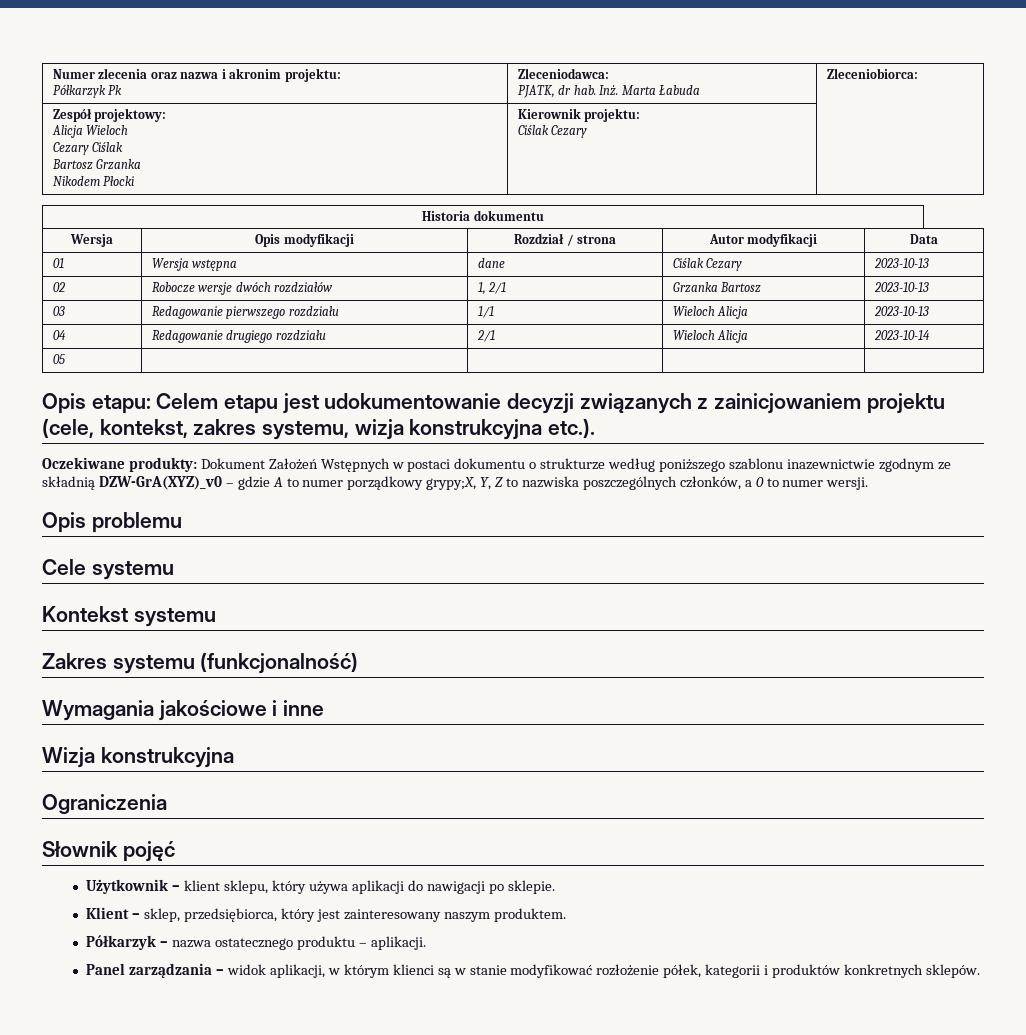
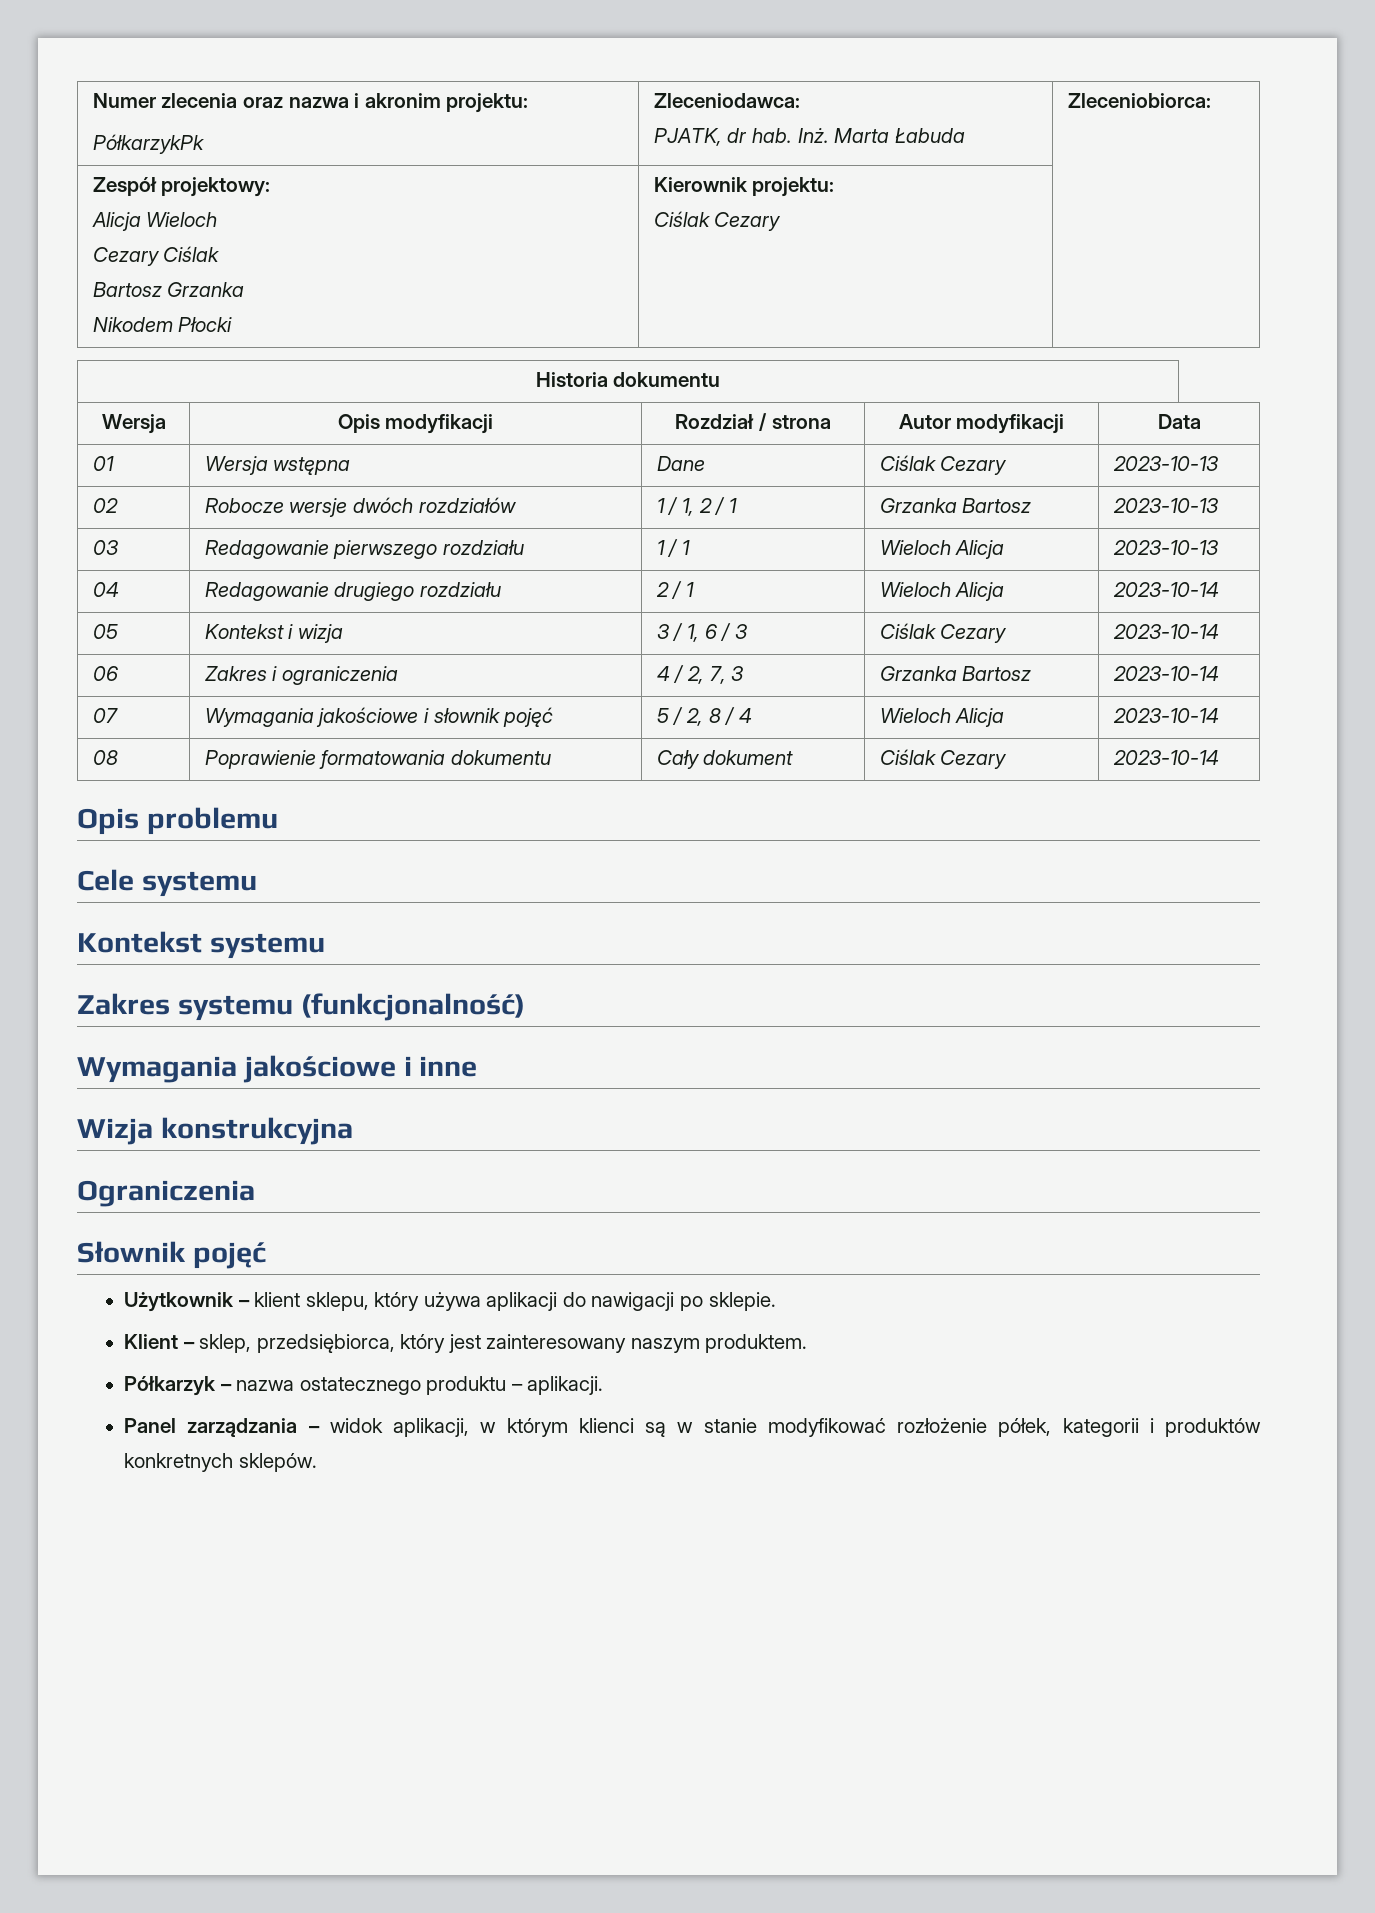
  Numer zlecenia oraz nazwa i akronim projektu:
- Półkarzyk Pk | Zleceniodawca:
+ PółkarzykPk | Zleceniodawca:
- 01 | Wersja wstępna | dane | Ciślak Cezary | 2023-10-13
+ 01 | Wersja wstępna | Dane | Ciślak Cezary | 2023-10-13
- 02 | Robocze wersje dwóch rozdziałów | 1, 2/1 | Grzanka Bartosz | 2023-10-13
+ 02 | Robocze wersje dwóch rozdziałów | 1 / 1, 2 / 1 | Grzanka Bartosz | 2023-10-13
- 03 | Redagowanie pierwszego rozdziału | 1/1 | Wieloch Alicja | 2023-10-13
+ 03 | Redagowanie pierwszego rozdziału | 1 / 1 | Wieloch Alicja | 2023-10-13
- 04 | Redagowanie drugiego rozdziału | 2/1 | Wieloch Alicja | 2023-10-14
+ 04 | Redagowanie drugiego rozdziału | 2 / 1 | Wieloch Alicja | 2023-10-14
- 05 | | | |
- Opis etapu: Celem etapu jest udokumentowanie decyzji związanych z zainicjowaniem projektu (cele, kontekst, zakres systemu, wizja konstrukcyjna etc.).
- Oczekiwane produkty: Dokument Założeń Wstępnych w postaci dokumentu o strukturze według poniższego szablonu inazewnictwie zgodnym ze składnią DZW-GrA(XYZ)_v0 – gdzie A to numer porządkowy grypy;X, Y, Z to nazwiska poszczególnych członków, a 0 to numer wersji.
+ 05 | Kontekst i wizja | 3 / 1, 6 / 3 | Ciślak Cezary | 2023-10-14
+ 06 | Zakres i ograniczenia | 4 / 2, 7, 3 | Grzanka Bartosz | 2023-10-14
+ 07 | Wymagania jakościowe i słownik pojęć | 5 / 2, 8 / 4 | Wieloch Alicja | 2023-10-14
+ 08 | Poprawienie formatowania dokumentu | Cały dokument | Ciślak Cezary | 2023-10-14

